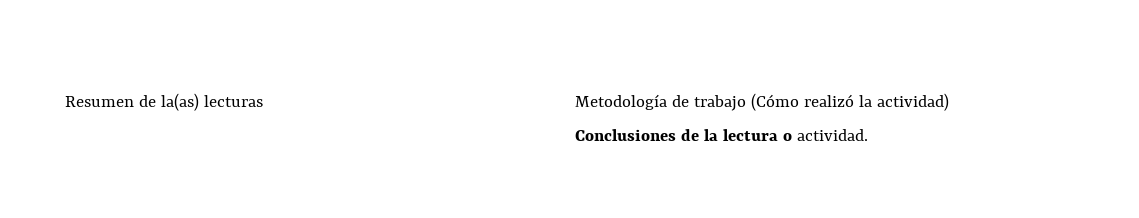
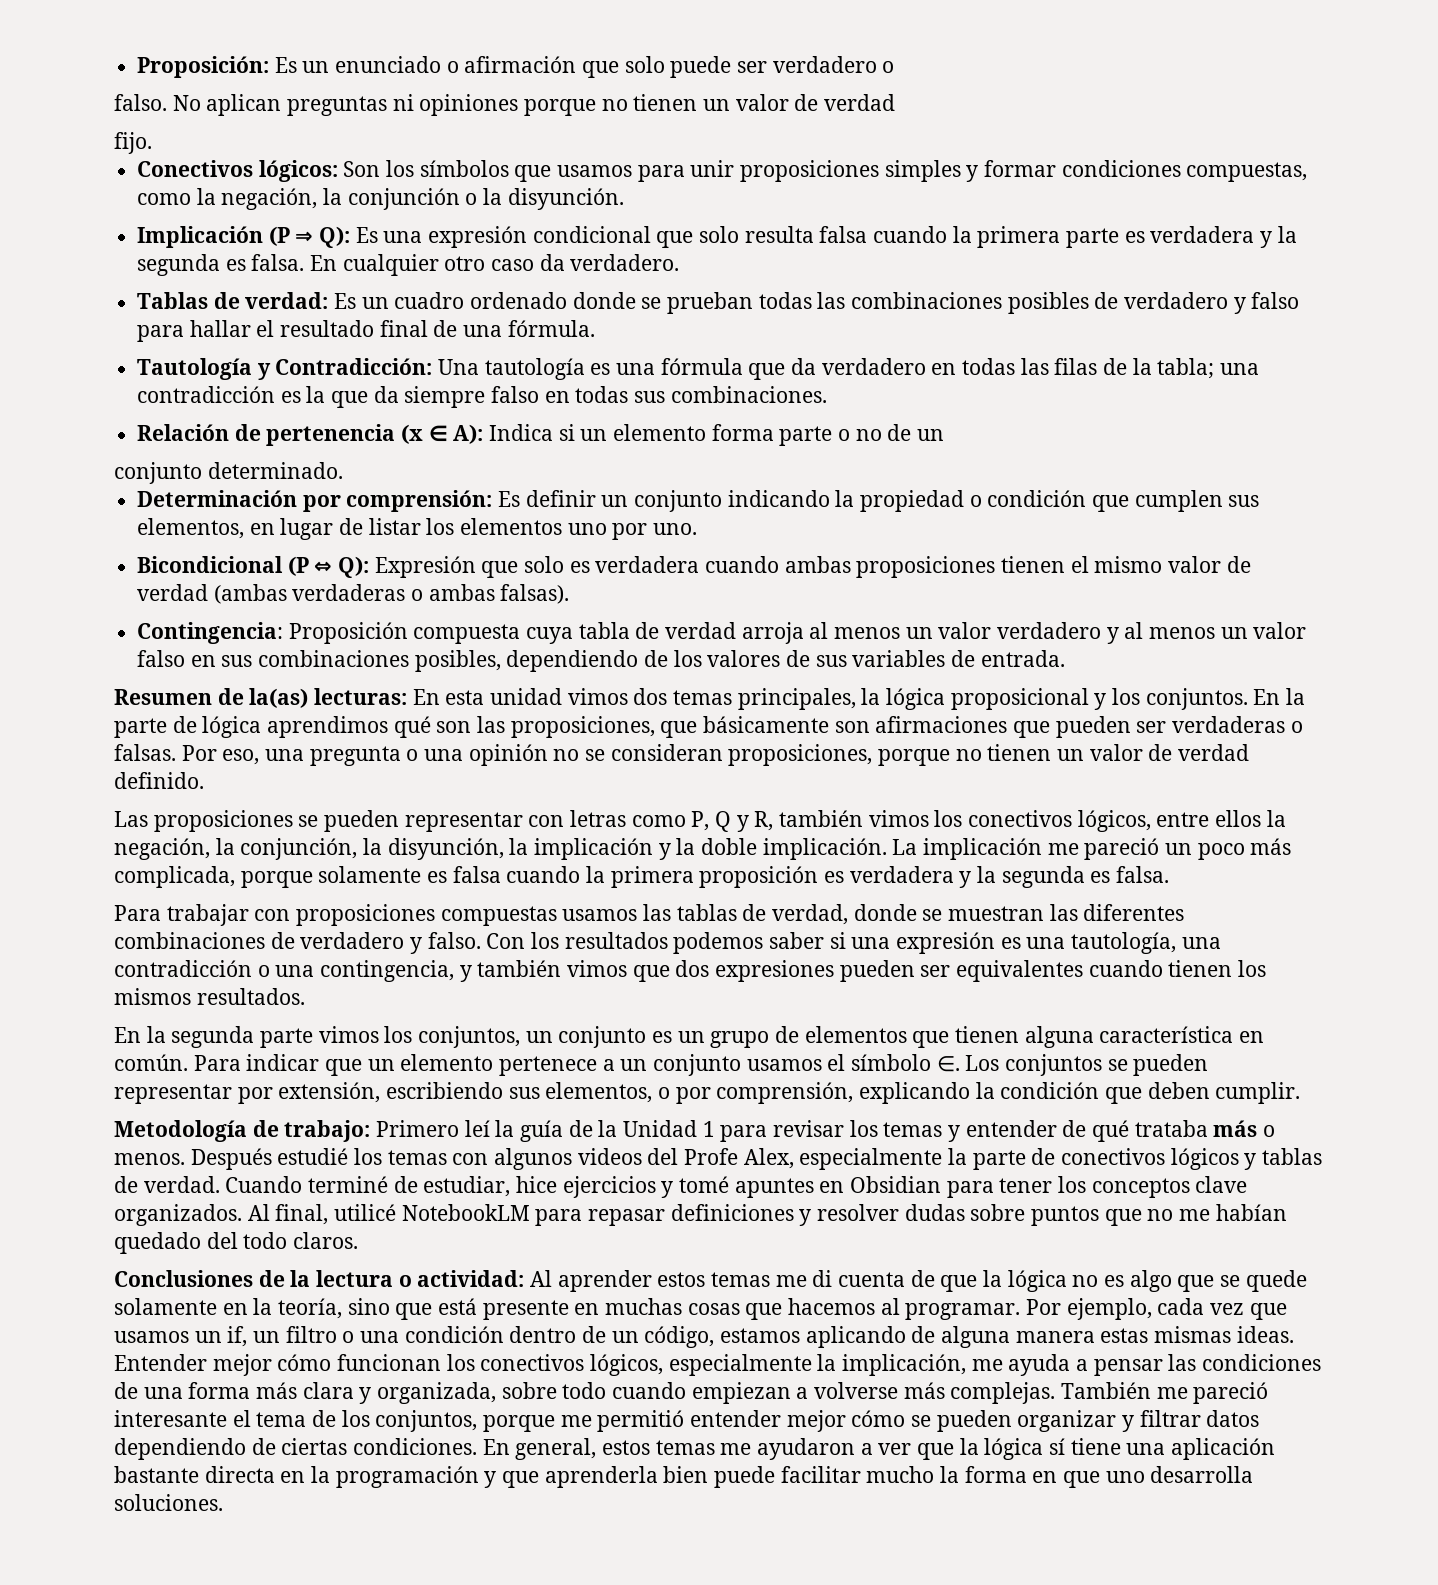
- Resumen de la(as) lecturas
- Metodología de trabajo (Cómo realizó la actividad)
+ Proposición: Es un enunciado o afirmación que solo puede ser verdadero o
+ falso. No aplican preguntas ni opiniones porque no tienen un valor de verdad
+ fijo.
+ Conectivos lógicos: Son los símbolos que usamos para unir proposiciones simples y formar condiciones compuestas, como la negación, la conjunción o la disyunción.
+ Implicación (P ⇒ Q): Es una expresión condicional que solo resulta falsa cuando la primera parte es verdadera y la segunda es falsa. En cualquier otro caso da verdadero.
+ Tablas de verdad: Es un cuadro ordenado donde se prueban todas las combinaciones posibles de verdadero y falso para hallar el resultado final de una fórmula.
+ Tautología y Contradicción: Una tautología es una fórmula que da verdadero en todas las filas de la tabla; una contradicción es la que da siempre falso en todas sus combinaciones.
+ Relación de pertenencia (x ∈ A): Indica si un elemento forma parte o no de un
+ conjunto determinado.
+ Determinación por comprensión: Es definir un conjunto indicando la propiedad o condición que cumplen sus elementos, en lugar de listar los elementos uno por uno.
+ Bicondicional (P ⇔ Q): Expresión que solo es verdadera cuando ambas proposiciones tienen el mismo valor de verdad (ambas verdaderas o ambas falsas).
+ Contingencia: Proposición compuesta cuya tabla de verdad arroja al menos un valor verdadero y al menos un valor falso en sus combinaciones posibles, dependiendo de los valores de sus variables de entrada.
+ Resumen de la(as) lecturas: En esta unidad vimos dos temas principales, la lógica proposicional y los conjuntos. En la parte de lógica aprendimos qué son las proposiciones, que básicamente son afirmaciones que pueden ser verdaderas o falsas. Por eso, una pregunta o una opinión no se consideran proposiciones, porque no tienen un valor de verdad definido.
+ Las proposiciones se pueden representar con letras como P, Q y R, también vimos los conectivos lógicos, entre ellos la negación, la conjunción, la disyunción, la implicación y la doble implicación. La implicación me pareció un poco más complicada, porque solamente es falsa cuando la primera proposición es verdadera y la segunda es falsa.
+ Para trabajar con proposiciones compuestas usamos las tablas de verdad, donde se muestran las diferentes combinaciones de verdadero y falso. Con los resultados podemos saber si una expresión es una tautología, una contradicción o una contingencia, y también vimos que dos expresiones pueden ser equivalentes cuando tienen los mismos resultados.
+ En la segunda parte vimos los conjuntos, un conjunto es un grupo de elementos que tienen alguna característica en común. Para indicar que un elemento pertenece a un conjunto usamos el símbolo ∈. Los conjuntos se pueden representar por extensión, escribiendo sus elementos, o por comprensión, explicando la condición que deben cumplir.
+ Metodología de trabajo: Primero leí la guía de la Unidad 1 para revisar los temas y entender de qué trataba más o menos. Después estudié los temas con algunos videos del Profe Alex, especialmente la parte de conectivos lógicos y tablas de verdad. Cuando terminé de estudiar, hice ejercicios y tomé apuntes en Obsidian para tener los conceptos clave organizados. Al final, utilicé NotebookLM para repasar definiciones y resolver dudas sobre puntos que no me habían quedado del todo claros.
- Conclusiones de la lectura o actividad.
+ Conclusiones de la lectura o actividad: Al aprender estos temas me di cuenta de que la lógica no es algo que se quede solamente en la teoría, sino que está presente en muchas cosas que hacemos al programar. Por ejemplo, cada vez que usamos un if, un filtro o una condición dentro de un código, estamos aplicando de alguna manera estas mismas ideas. Entender mejor cómo funcionan los conectivos lógicos, especialmente la implicación, me ayuda a pensar las condiciones de una forma más clara y organizada, sobre todo cuando empiezan a volverse más complejas. También me pareció interesante el tema de los conjuntos, porque me permitió entender mejor cómo se pueden organizar y filtrar datos dependiendo de ciertas condiciones. En general, estos temas me ayudaron a ver que la lógica sí tiene una aplicación bastante directa en la programación y que aprenderla bien puede facilitar mucho la forma en que uno desarrolla soluciones.

